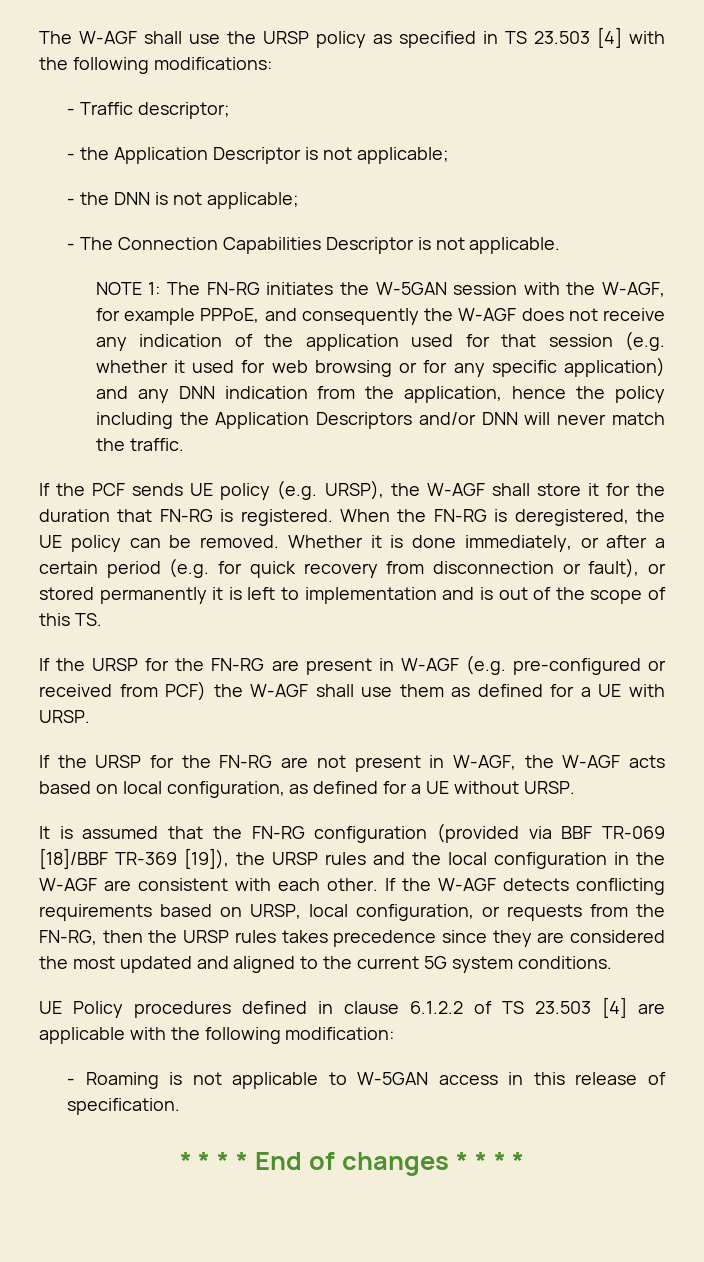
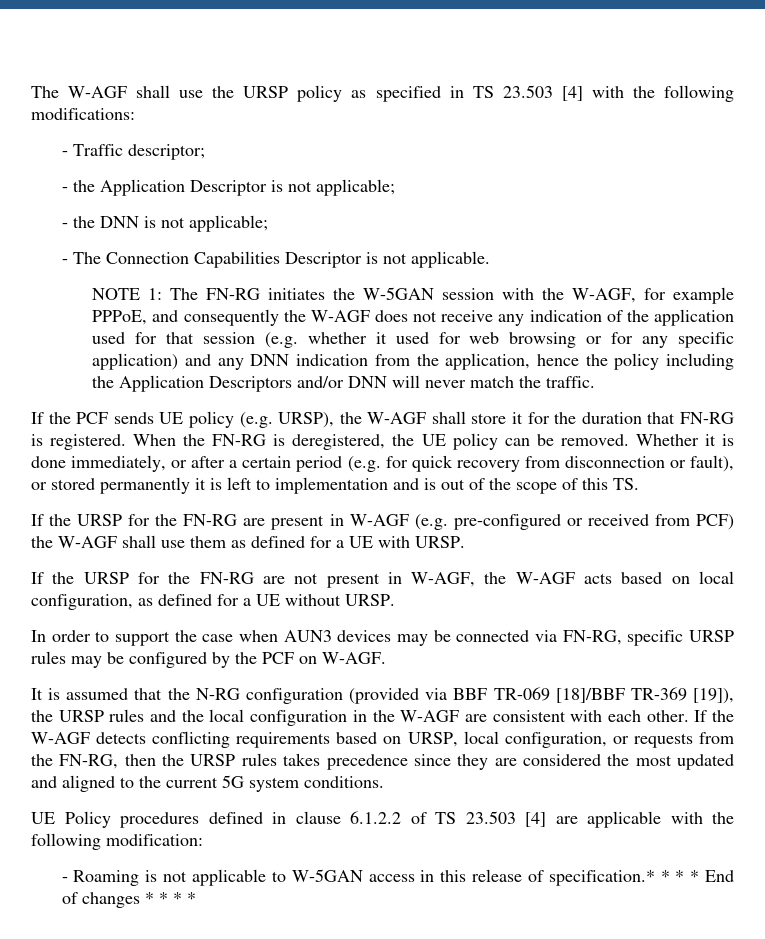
+ In order to support the case when AUN3 devices may be connected via FN-RG, specific URSP rules may be configured by the PCF on W-AGF.
- It is assumed that the FN-RG configuration (provided via BBF TR-069 [18]/BBF TR-369 [19]), the URSP rules and the local configuration in the W-AGF are consistent with each other.
+ It is assumed that the N-RG configuration (provided via BBF TR-069 [18]/BBF TR-369 [19]), the URSP rules and the local configuration in the W-AGF are consistent with each other.
- - Roaming is not applicable to W-5GAN access in this release of specification.
- * * * * End of changes * * * *
+ - Roaming is not applicable to W-5GAN access in this release of specification.* * * * End of changes * * * *

